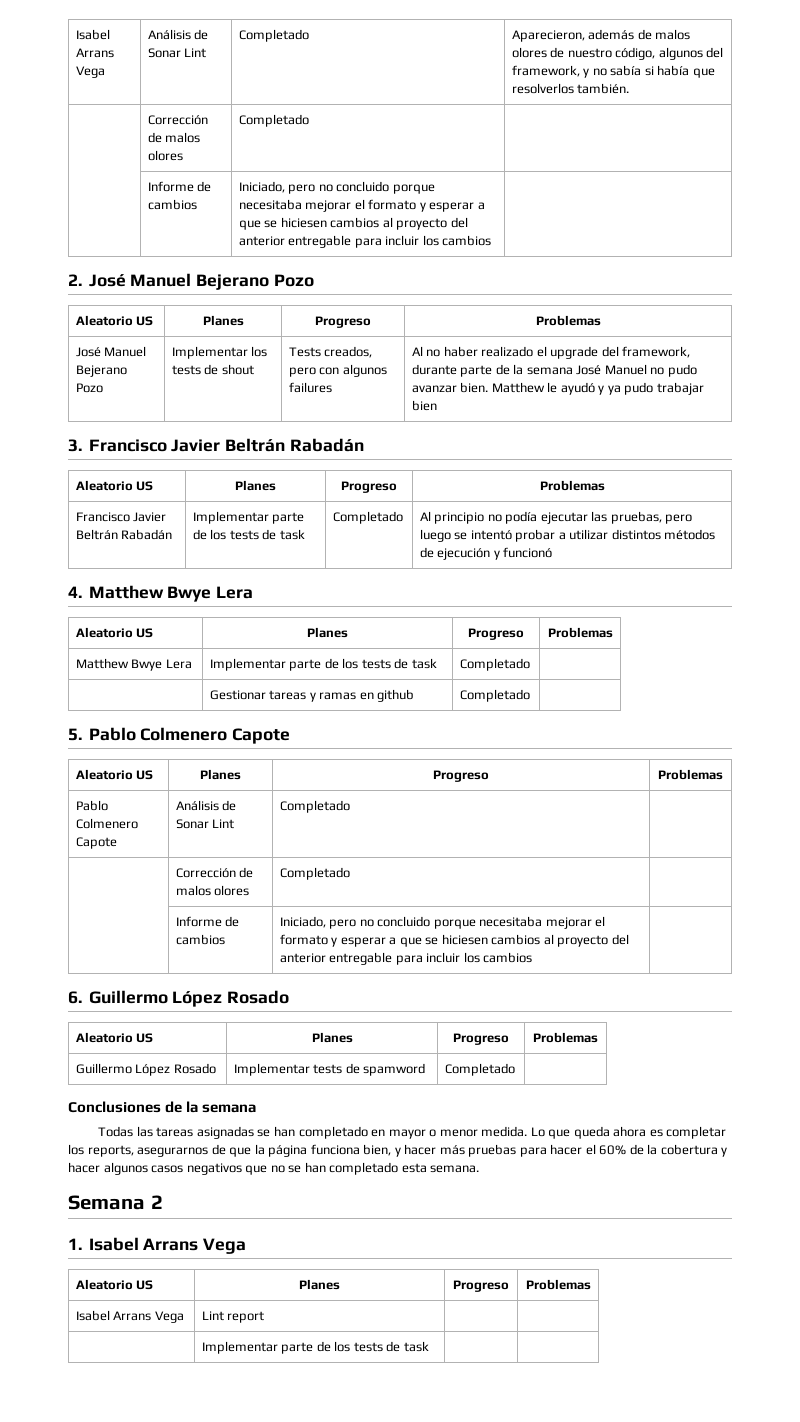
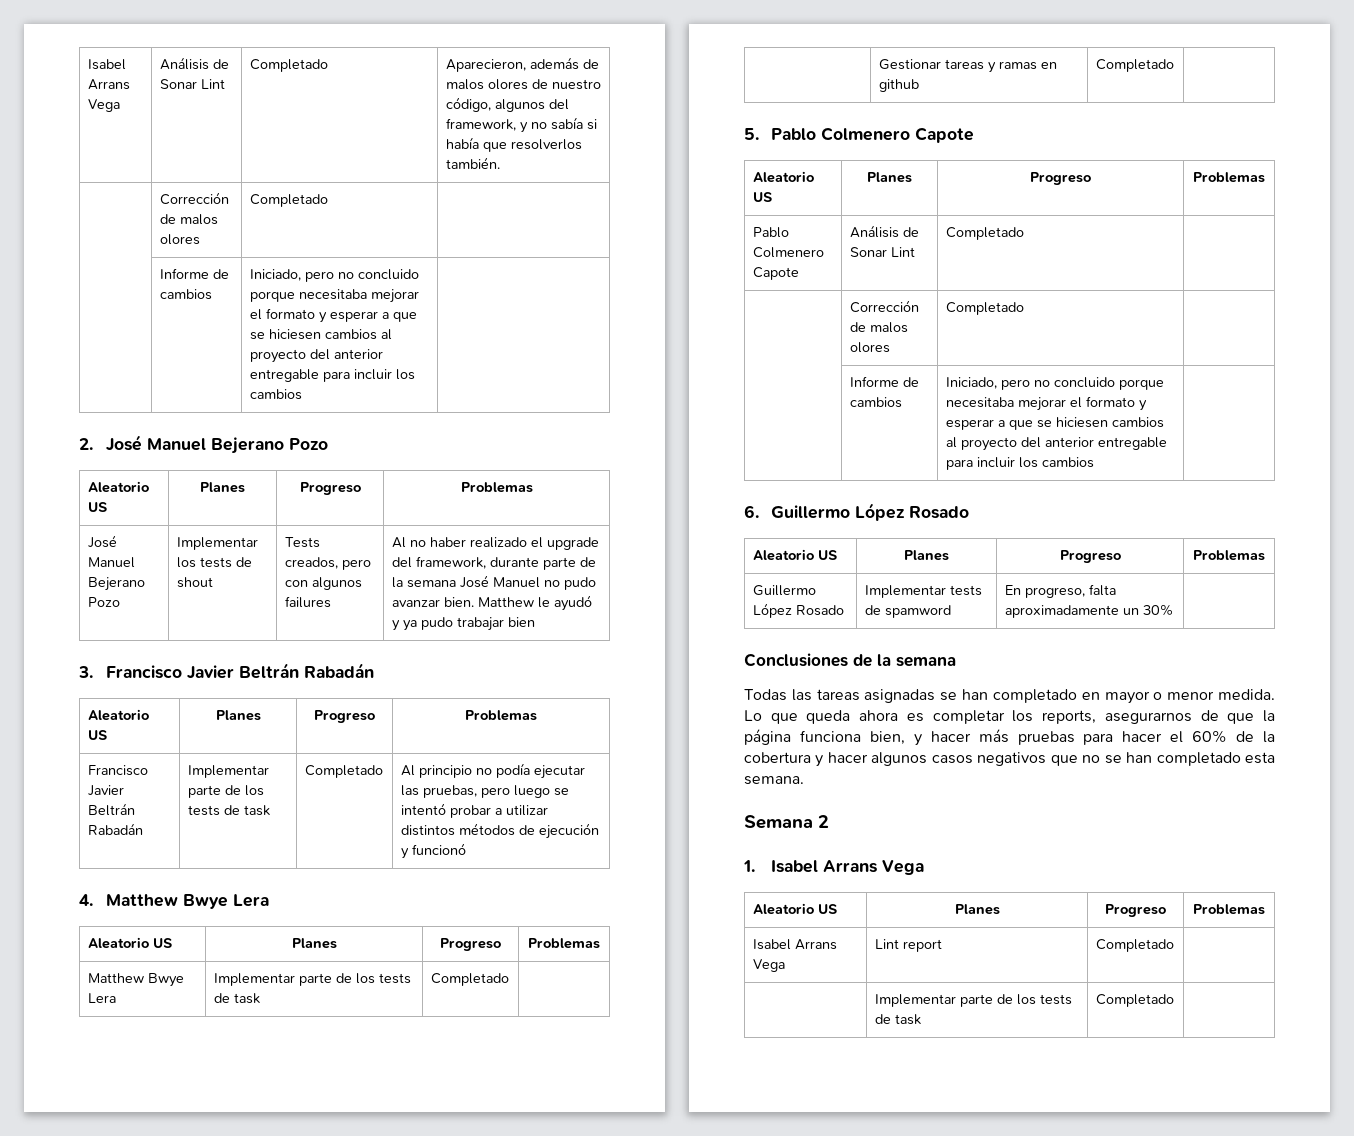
- Guillermo López Rosado | Implementar tests de spamword | Completado |
+ Guillermo López Rosado | Implementar tests de spamword | En progreso, falta aproximadamente un 30% |
- Isabel Arrans Vega | Lint report | |
- | Implementar parte de los tests de task | |
+ Isabel Arrans Vega | Lint report | Completado |
+ | Implementar parte de los tests de task | Completado |

